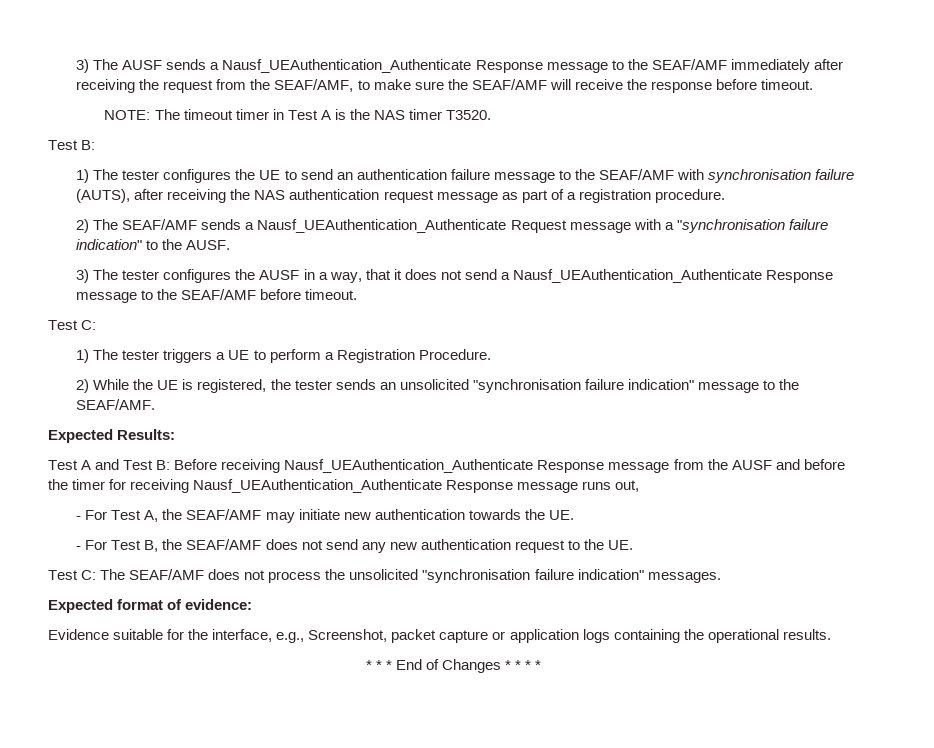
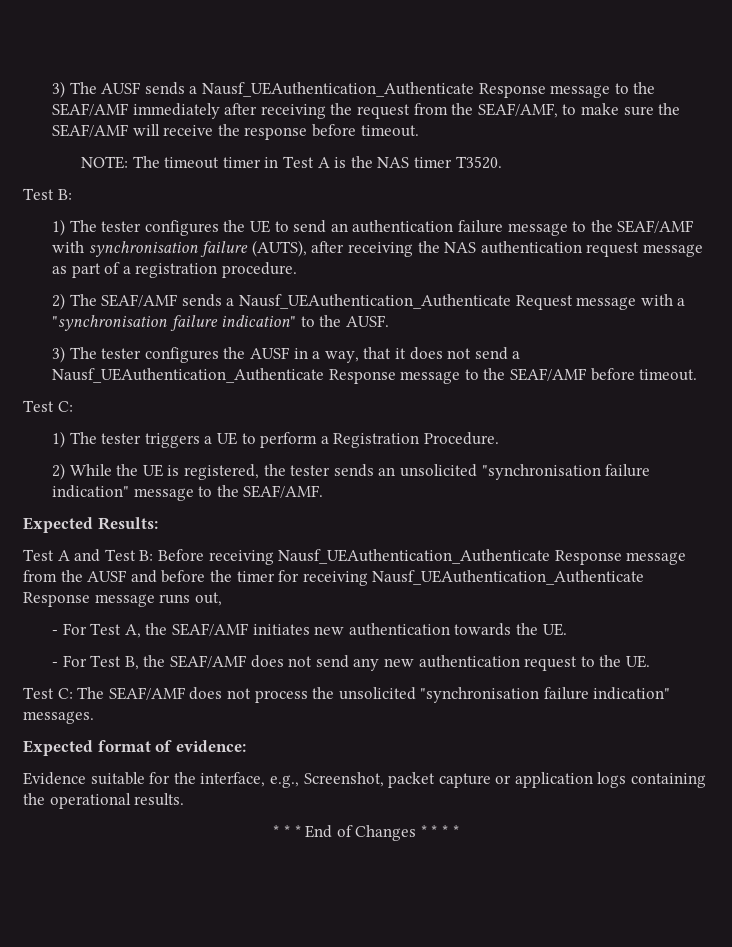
- - For Test A, the SEAF/AMF may initiate new authentication towards the UE.
+ - For Test A, the SEAF/AMF initiates new authentication towards the UE.

